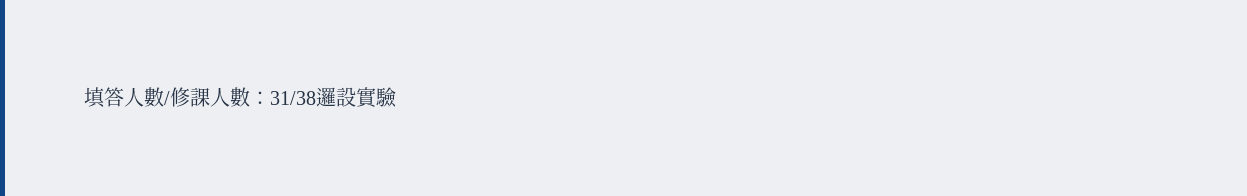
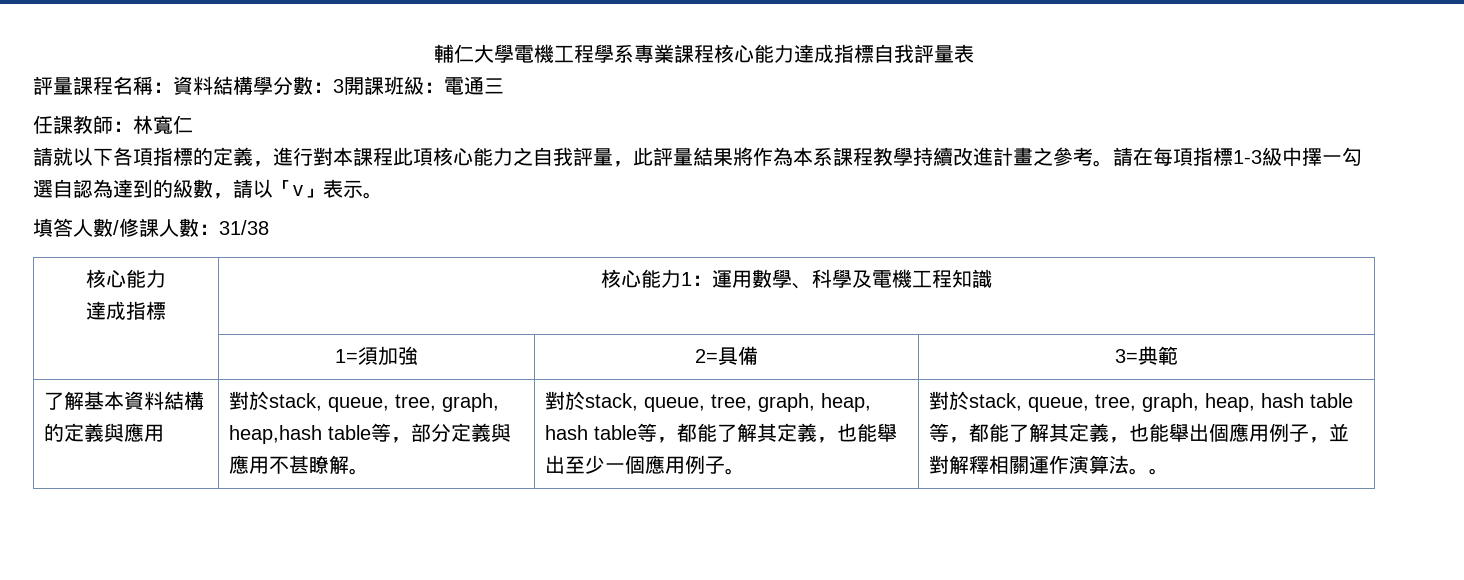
+ 輔仁大學電機工程學系專業課程核心能力達成指標自我評量表
+ 評量課程名稱：資料結構學分數：3開課班級：電通三
+ 任課教師：林寬仁
+ 請就以下各項指標的定義，進行對本課程此項核心能力之自我評量，此評量結果將作為本系課程教學持續改進計畫之參考。請在每項指標1-3級中擇一勾選自認為達到的級數，請以「v」表示。
- 填答人數/修課人數：31/38邏設實驗
+ 填答人數/修課人數：31/38
+ 核心能力
+ 達成指標 | 核心能力1：運用數學、科學及電機工程知識
+ | 1=須加強 | 2=具備 | 3=典範
+ 了解基本資料結構的定義與應用 | 對於stack, queue, tree, graph, heap,hash table等，部分定義與應用不甚瞭解。 | 對於stack, queue, tree, graph, heap, hash table等，都能了解其定義，也能舉出至少一個應用例子。 | 對於stack, queue, tree, graph, heap, hash table等，都能了解其定義，也能舉出個應用例子，並對解釋相關運作演算法。。

